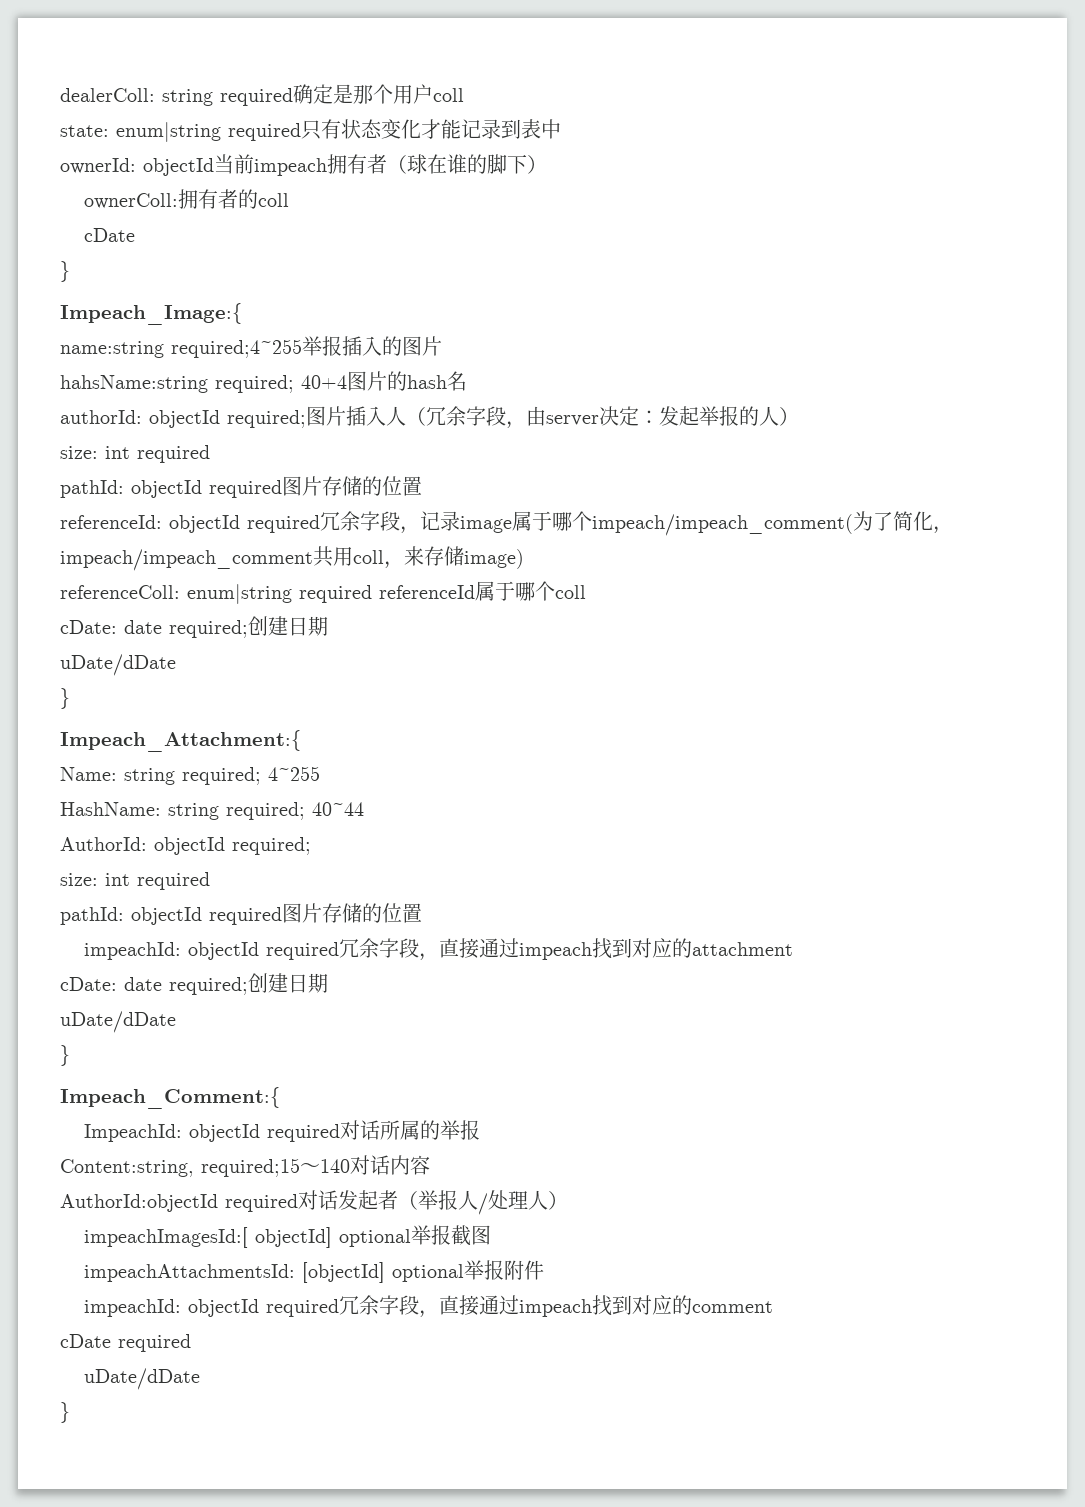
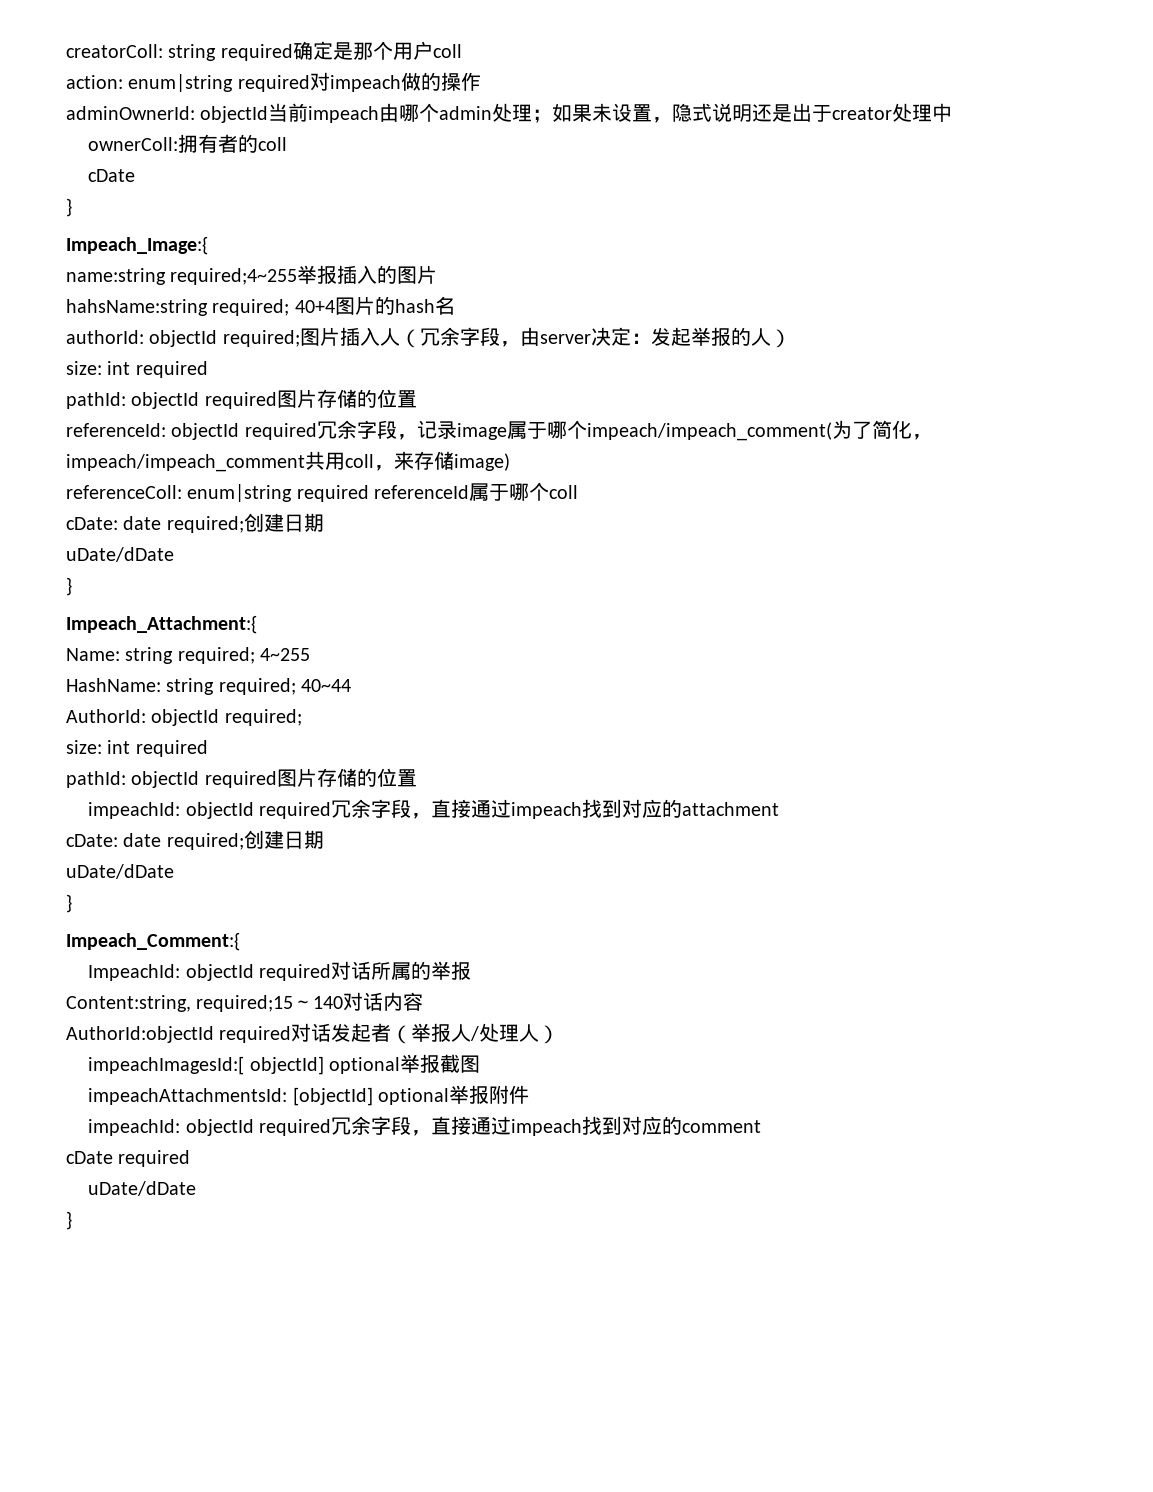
- dealerColl: string required确定是那个用户coll
+ creatorColl: string required确定是那个用户coll
- state: enum|string required只有状态变化才能记录到表中
- ownerId: objectId当前impeach拥有者（球在谁的脚下）
+ action: enum|string required对impeach做的操作
+ adminOwnerId: objectId当前impeach由哪个admin处理；如果未设置，隐式说明还是出于creator处理中

